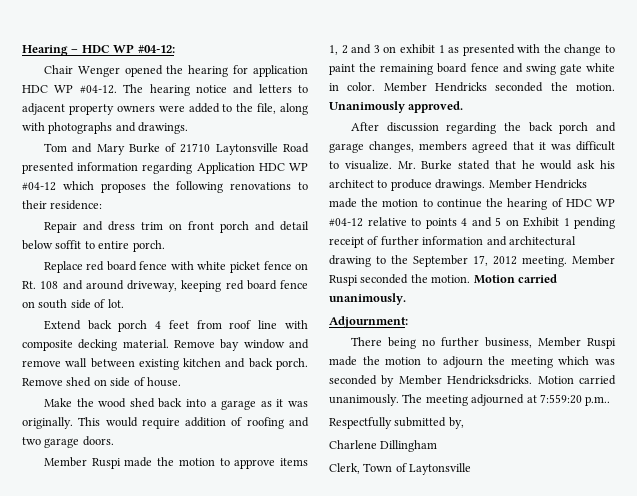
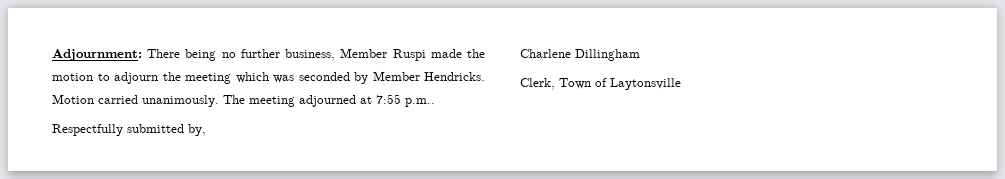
- Hearing – HDC WP #04-12:
- Chair Wenger opened the hearing for application HDC WP #04-12. The hearing notice and letters to adjacent property owners were added to the file, along with photographs and drawings.
- Tom and Mary Burke of 21710 Laytonsville Road presented information regarding Application HDC WP #04-12 which proposes the following renovations to their residence:
- Repair and dress trim on front porch and detail below soffit to entire porch.
- Replace red board fence with white picket fence on Rt. 108 and around driveway, keeping red board fence on south side of lot.
- Extend back porch 4 feet from roof line with composite decking material. Remove bay window and remove wall between existing kitchen and back porch. Remove shed on side of house.
- Make the wood shed back into a garage as it was originally. This would require addition of roofing and two garage doors.
- Member Ruspi made the motion to approve items 1, 2 and 3 on exhibit 1 as presented with the change to paint the remaining board fence and swing gate white in color. Member Hendricks seconded the motion. Unanimously approved.
- After discussion regarding the back porch and garage changes, members agreed that it was difficult to visualize. Mr. Burke stated that he would ask his architect to produce drawings. Member Hendricks made the motion to continue the hearing of HDC WP #04-12 relative to points 4 and 5 on Exhibit 1 pending receipt of further information and architectural drawing to the September 17, 2012 meeting. Member Ruspi seconded the motion. Motion carried unanimously.
- Adjournment:
- There being no further business, Member Ruspi made the motion to adjourn the meeting which was seconded by Member Hendricksdricks.
+ Adjournment: There being no further business, Member Ruspi made the motion to adjourn the meeting which was seconded by Member Hendricks.
- The meeting adjourned at 7:559:20 p.m..
+ The meeting adjourned at 7:55 p.m..

